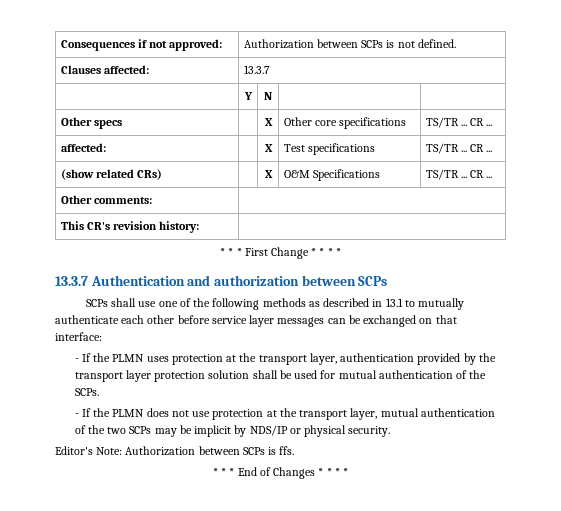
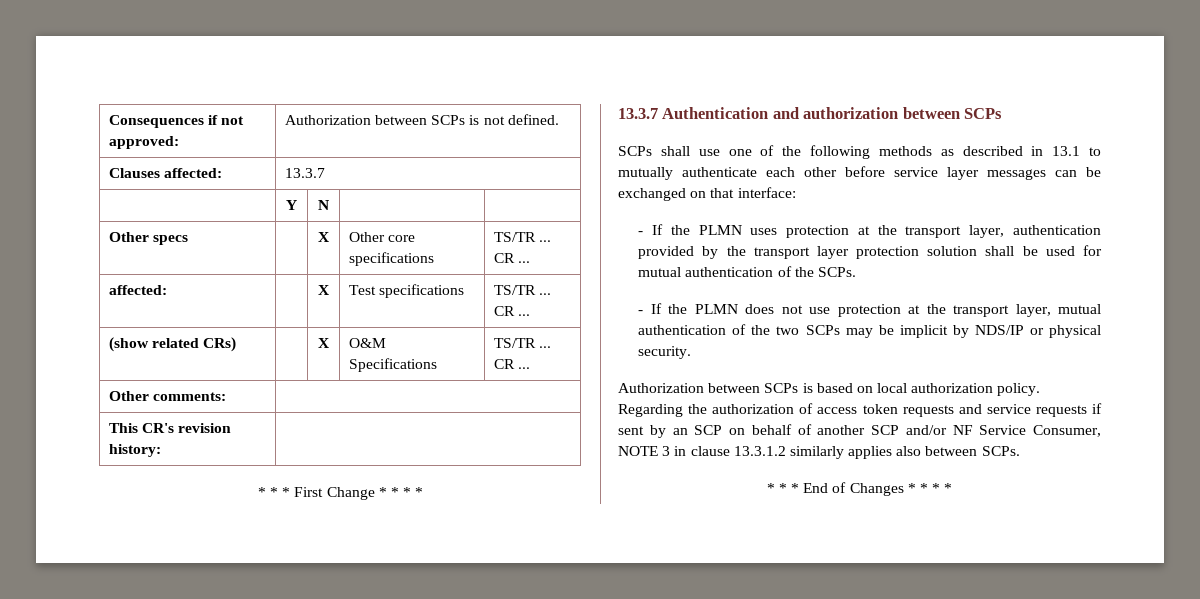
- Editor's Note: Authorization between SCPs is ffs.
+ Authorization between SCPs is based on local authorization policy. Regarding the authorization of access token requests and service requests if sent by an SCP on behalf of another SCP and/or NF Service Consumer, NOTE 3 in clause 13.3.1.2 similarly applies also between SCPs.

